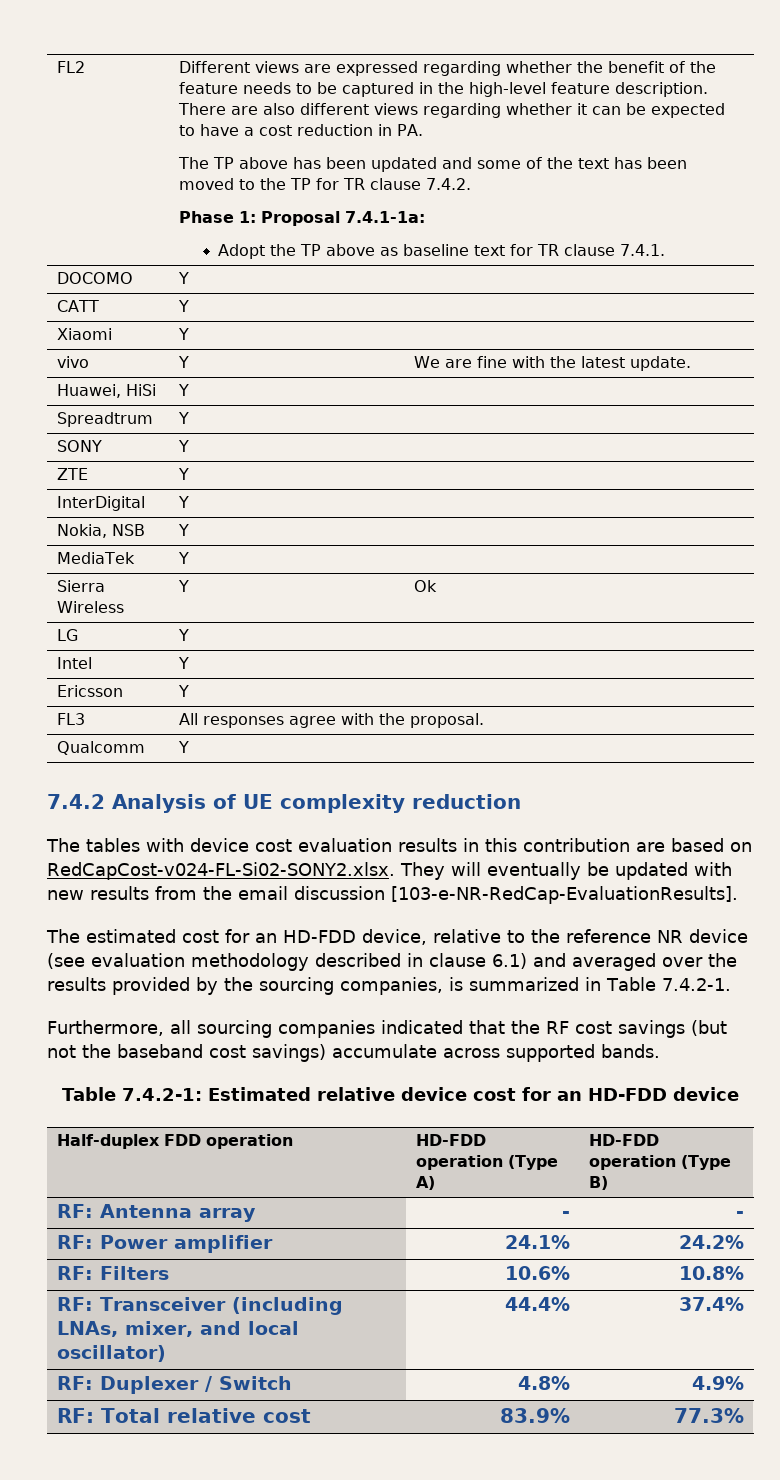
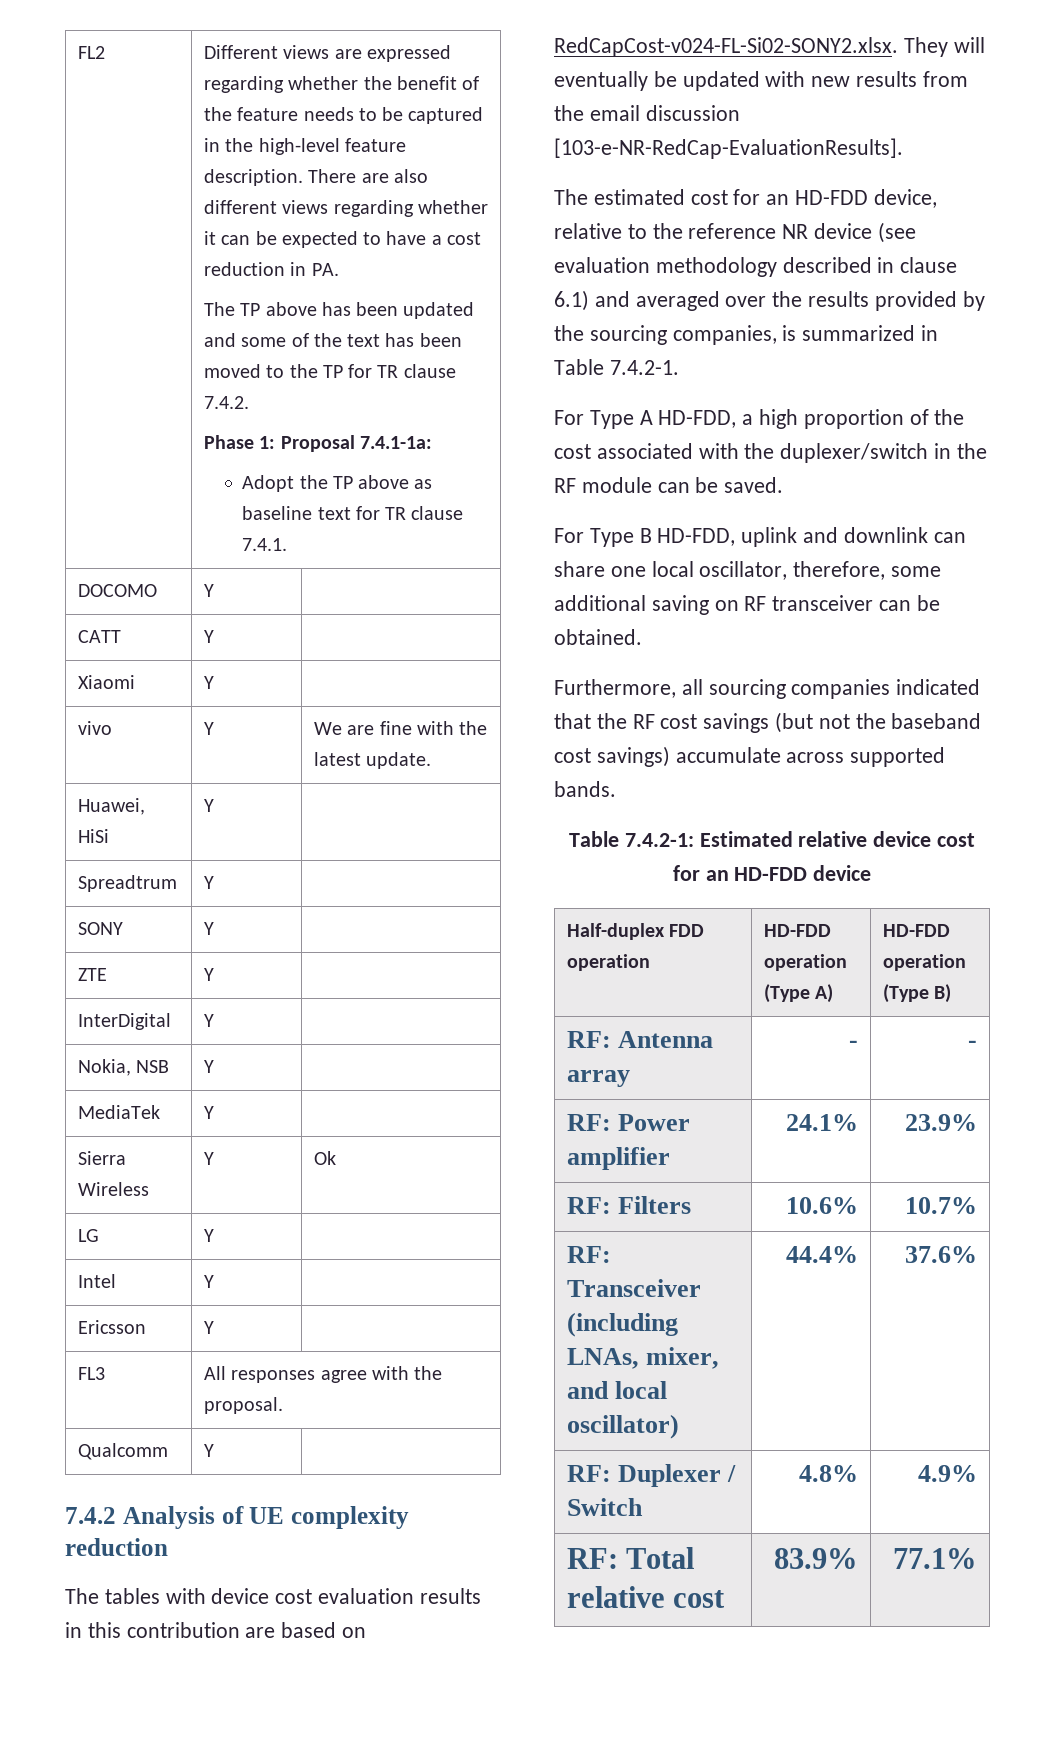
+ For Type A HD-FDD, a high proportion of the cost associated with the duplexer/switch in the RF module can be saved.
+ For Type B HD-FDD, uplink and downlink can share one local oscillator, therefore, some additional saving on RF transceiver can be obtained.
- RF: Power amplifier | 24.1% | 24.2%
+ RF: Power amplifier | 24.1% | 23.9%
- RF: Filters | 10.6% | 10.8%
+ RF: Filters | 10.6% | 10.7%
- RF: Transceiver (including LNAs, mixer, and local oscillator) | 44.4% | 37.4%
+ RF: Transceiver (including LNAs, mixer, and local oscillator) | 44.4% | 37.6%
- RF: Total relative cost | 83.9% | 77.3%
+ RF: Total relative cost | 83.9% | 77.1%

